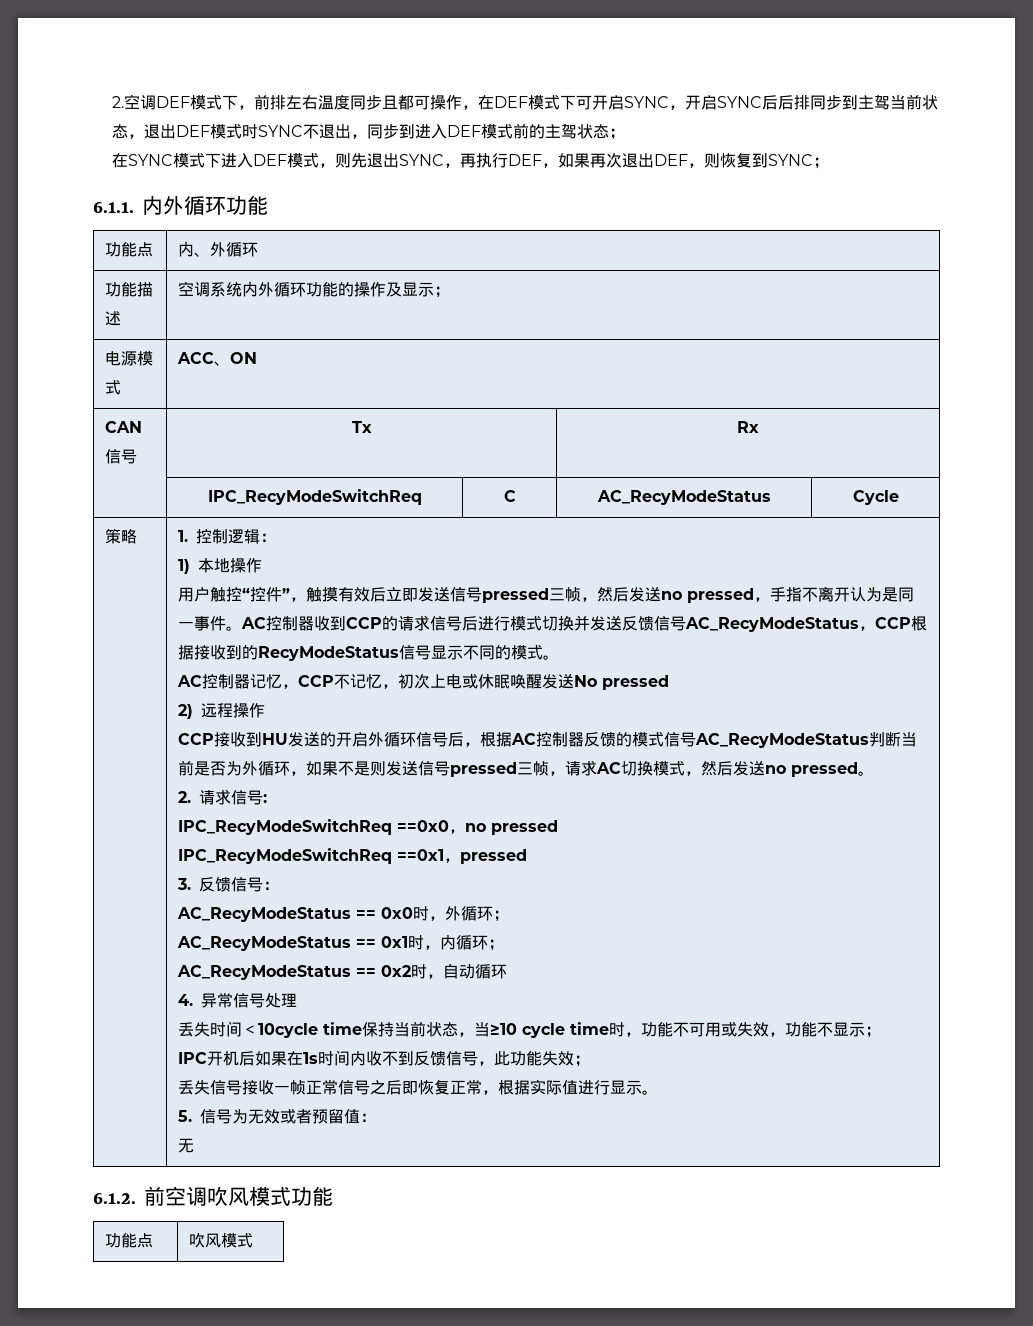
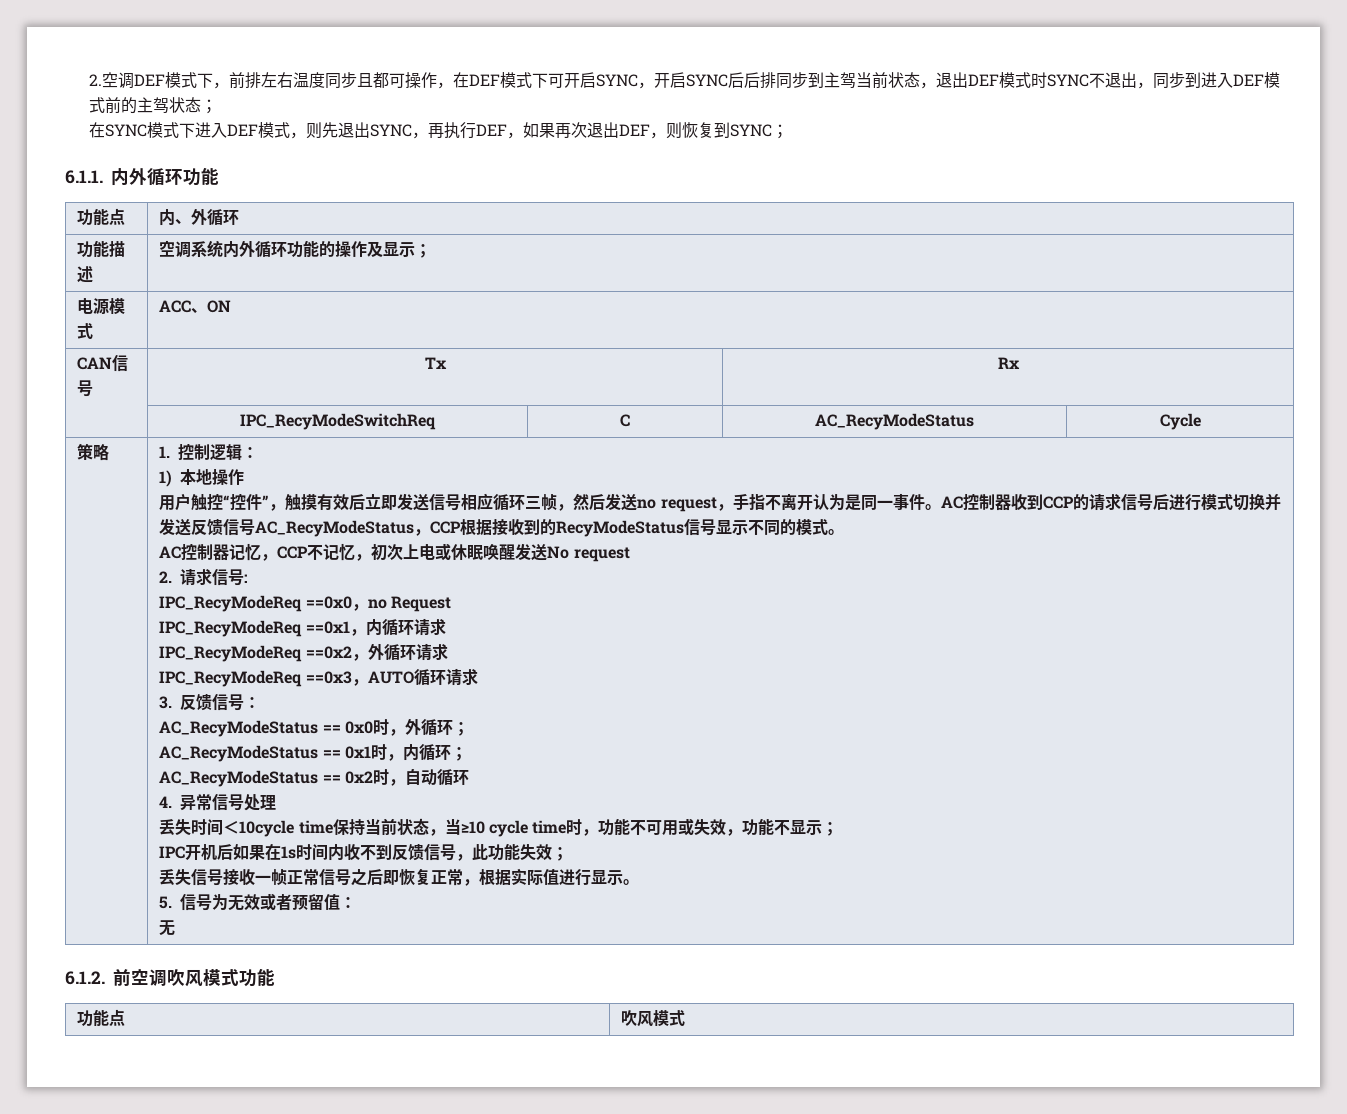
- 用户触控“控件”，触摸有效后立即发送信号pressed三帧，然后发送no pressed，手指不离开认为是同一事件。
+ 用户触控“控件”，触摸有效后立即发送信号相应循环三帧，然后发送no request，手指不离开认为是同一事件。
- AC控制器记忆，CCP不记忆，初次上电或休眠唤醒发送No pressed
- 2)远程操作
- CCP接收到HU发送的开启外循环信号后，根据AC控制器反馈的模式信号AC_RecyModeStatus判断当前是否为外循环，如果不是则发送信号pressed三帧，请求AC切换模式，然后发送no pressed。
+ AC控制器记忆，CCP不记忆，初次上电或休眠唤醒发送No request
- IPC_RecyModeSwitchReq ==0x0，no pressed
- IPC_RecyModeSwitchReq ==0x1，pressed
+ IPC_RecyModeReq ==0x0，no Request
+ IPC_RecyModeReq ==0x1，内循环请求
+ IPC_RecyModeReq ==0x2，外循环请求
+ IPC_RecyModeReq ==0x3，AUTO循环请求

